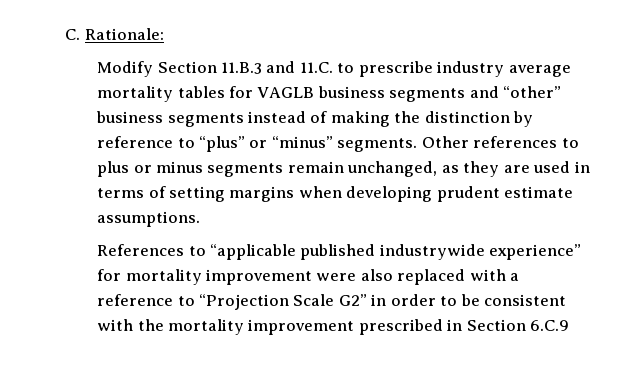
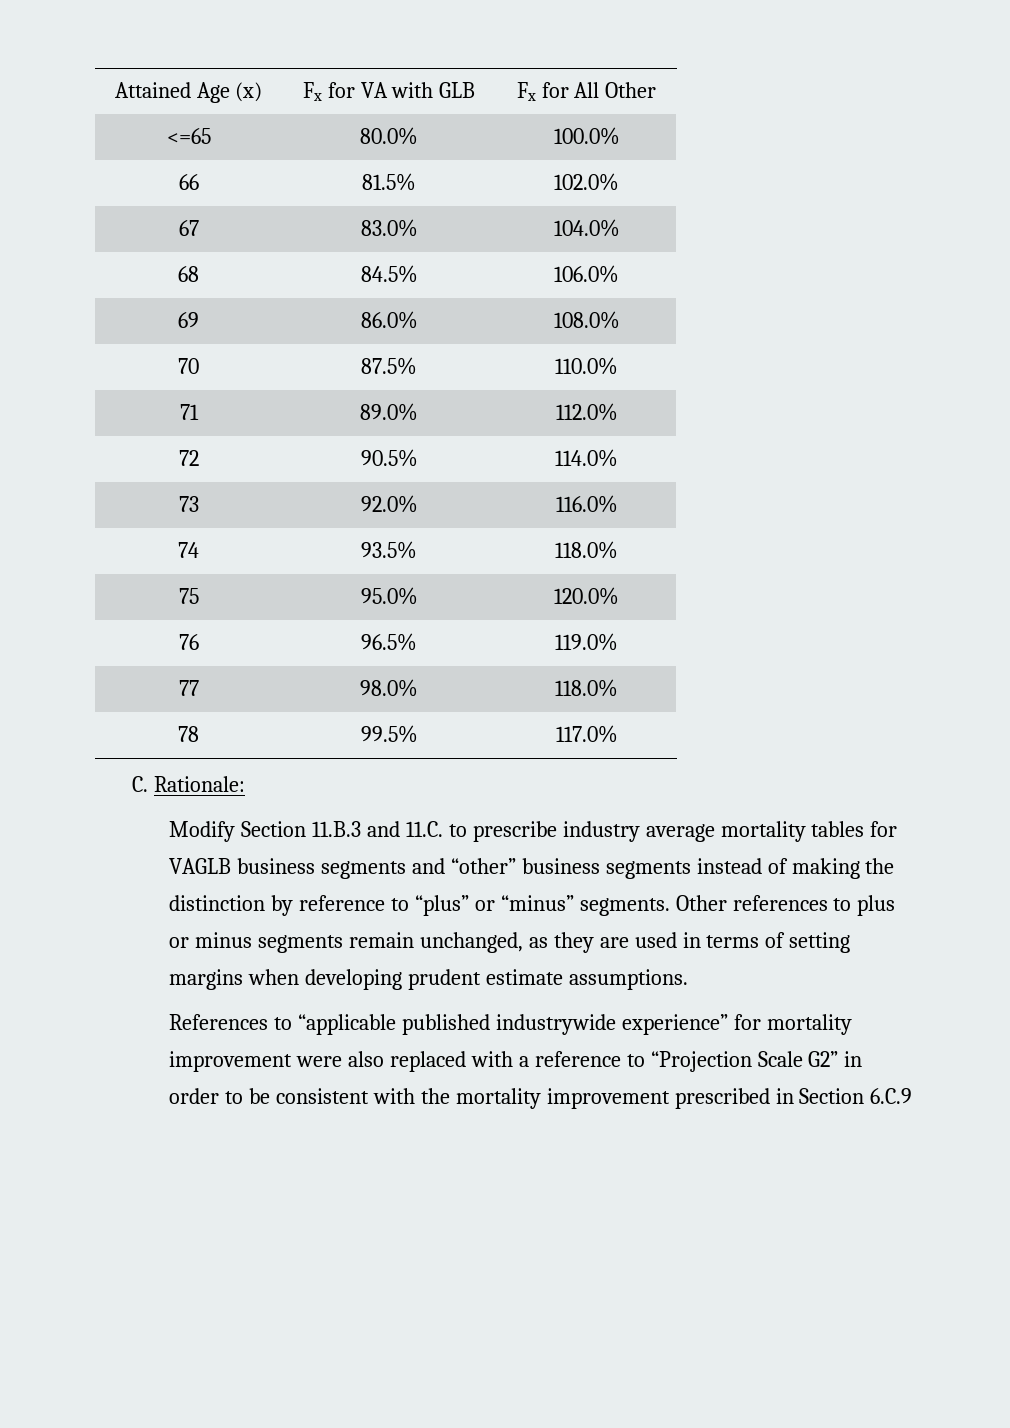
+ Attained Age (x) | Fx for VA with GLB | Fx for All Other
+ <=65 | 80.0% | 100.0%
+ 66 | 81.5% | 102.0%
+ 67 | 83.0% | 104.0%
+ 68 | 84.5% | 106.0%
+ 69 | 86.0% | 108.0%
+ 70 | 87.5% | 110.0%
+ 71 | 89.0% | 112.0%
+ 72 | 90.5% | 114.0%
+ 73 | 92.0% | 116.0%
+ 74 | 93.5% | 118.0%
+ 75 | 95.0% | 120.0%
+ 76 | 96.5% | 119.0%
+ 77 | 98.0% | 118.0%
+ 78 | 99.5% | 117.0%

